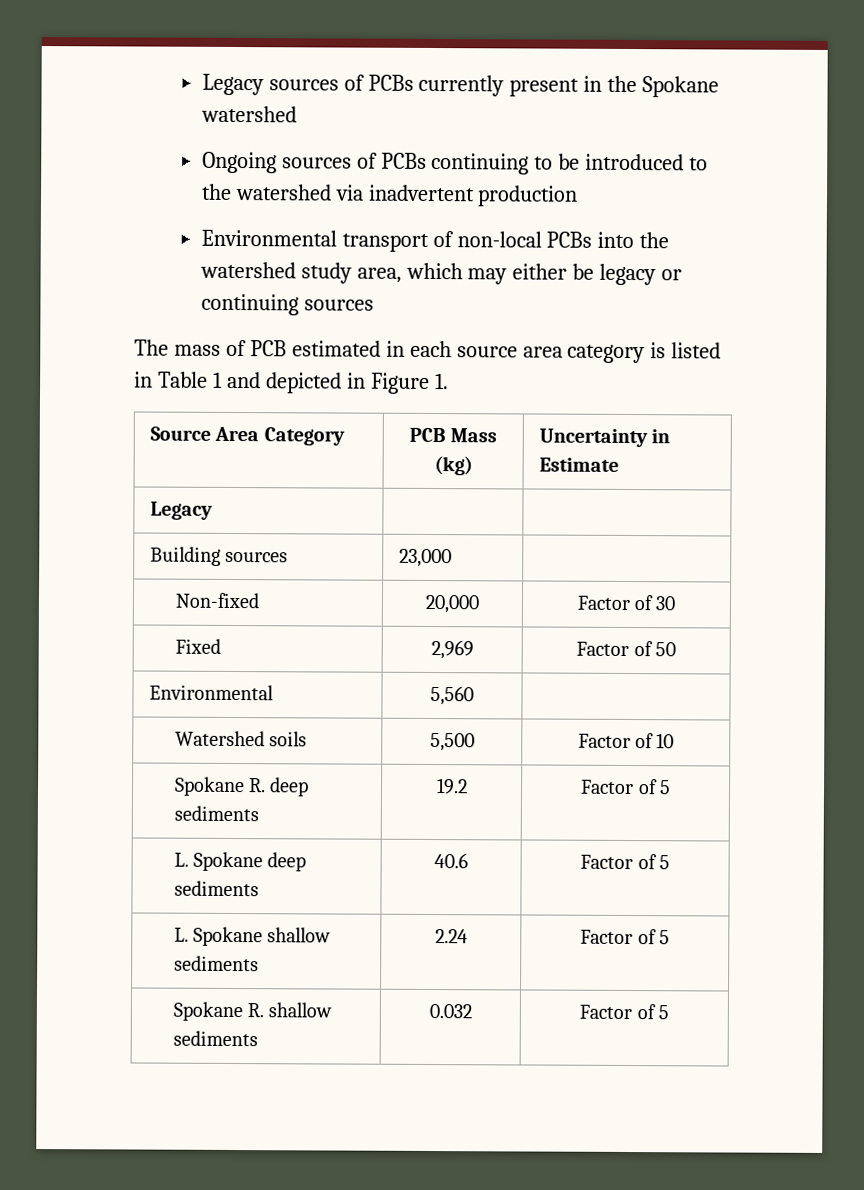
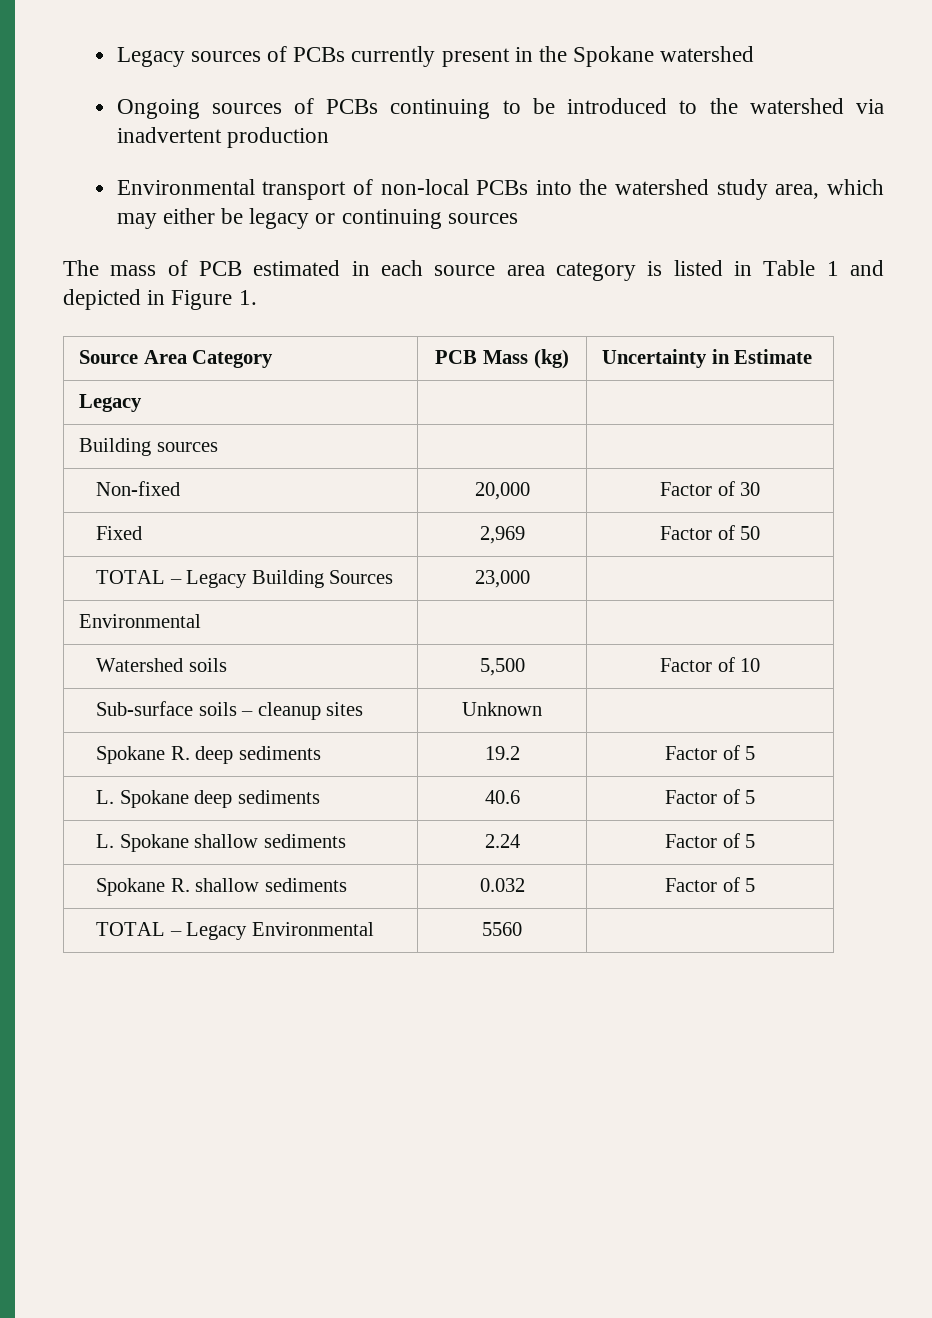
- Building sources | 23,000 |
+ Building sources | |
- Environmental | 5,560 |
+ TOTAL – Legacy Building Sources | 23,000 |
+ Environmental | |
+ Sub-surface soils – cleanup sites | Unknown |
+ TOTAL – Legacy Environmental | 5560 |

